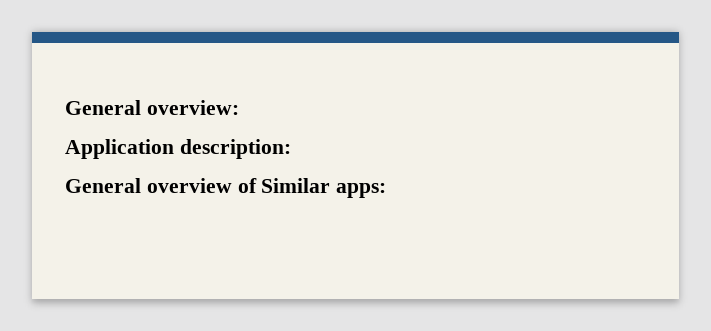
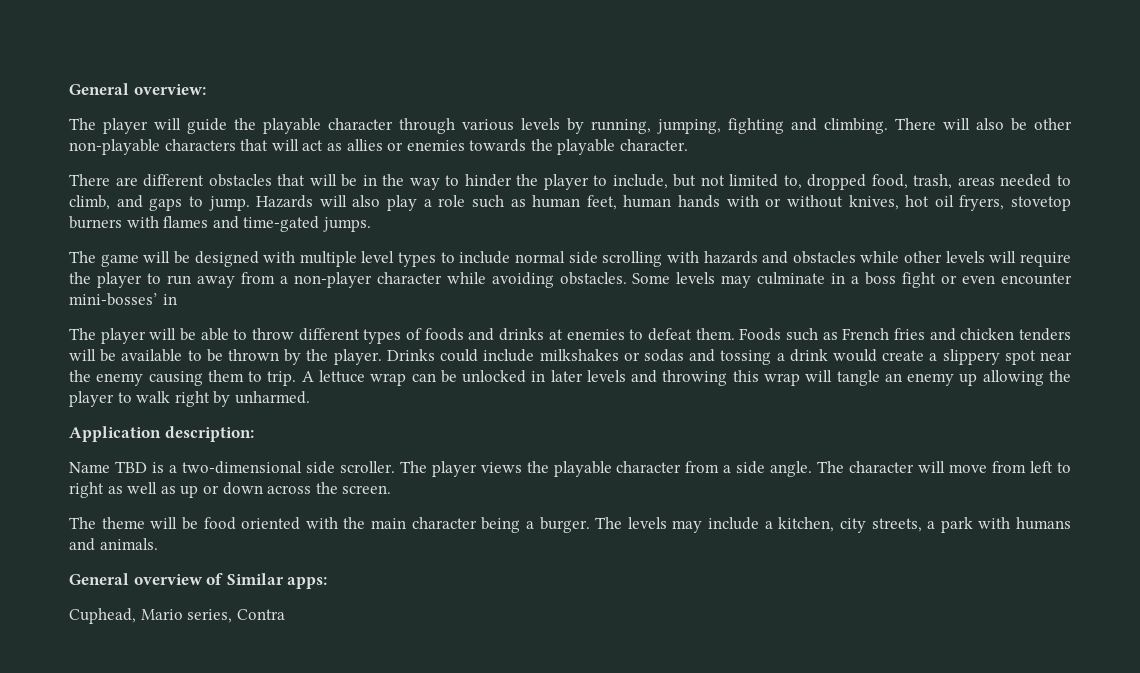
+ The player will guide the playable character through various levels by running, jumping, fighting and climbing. There will also be other non-playable characters that will act as allies or enemies towards the playable character.
+ There are different obstacles that will be in the way to hinder the player to include, but not limited to, dropped food, trash, areas needed to climb, and gaps to jump. Hazards will also play a role such as human feet, human hands with or without knives, hot oil fryers, stovetop burners with flames and time-gated jumps.
+ The game will be designed with multiple level types to include normal side scrolling with hazards and obstacles while other levels will require the player to run away from a non-player character while avoiding obstacles. Some levels may culminate in a boss fight or even encounter mini-bosses’ in
+ The player will be able to throw different types of foods and drinks at enemies to defeat them. Foods such as French fries and chicken tenders will be available to be thrown by the player. Drinks could include milkshakes or sodas and tossing a drink would create a slippery spot near the enemy causing them to trip. A lettuce wrap can be unlocked in later levels and throwing this wrap will tangle an enemy up allowing the player to walk right by unharmed.
  Application description:
+ Name TBD is a two-dimensional side scroller. The player views the playable character from a side angle. The character will move from left to right as well as up or down across the screen.
+ The theme will be food oriented with the main character being a burger. The levels may include a kitchen, city streets, a park with humans and animals.
+ Cuphead, Mario series, Contra

